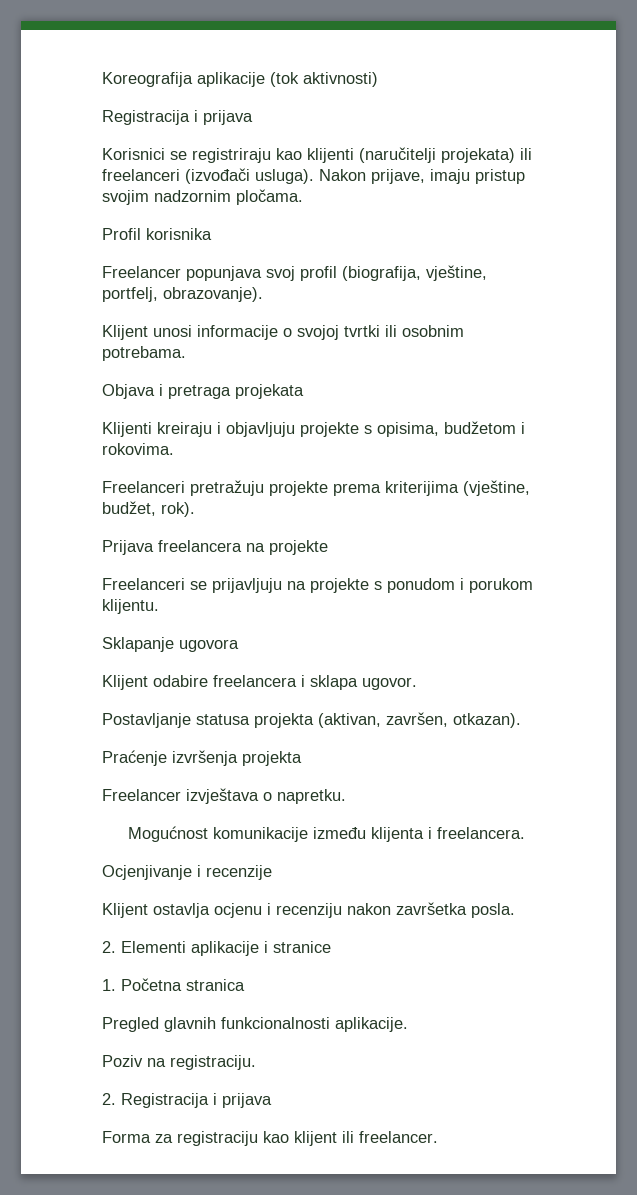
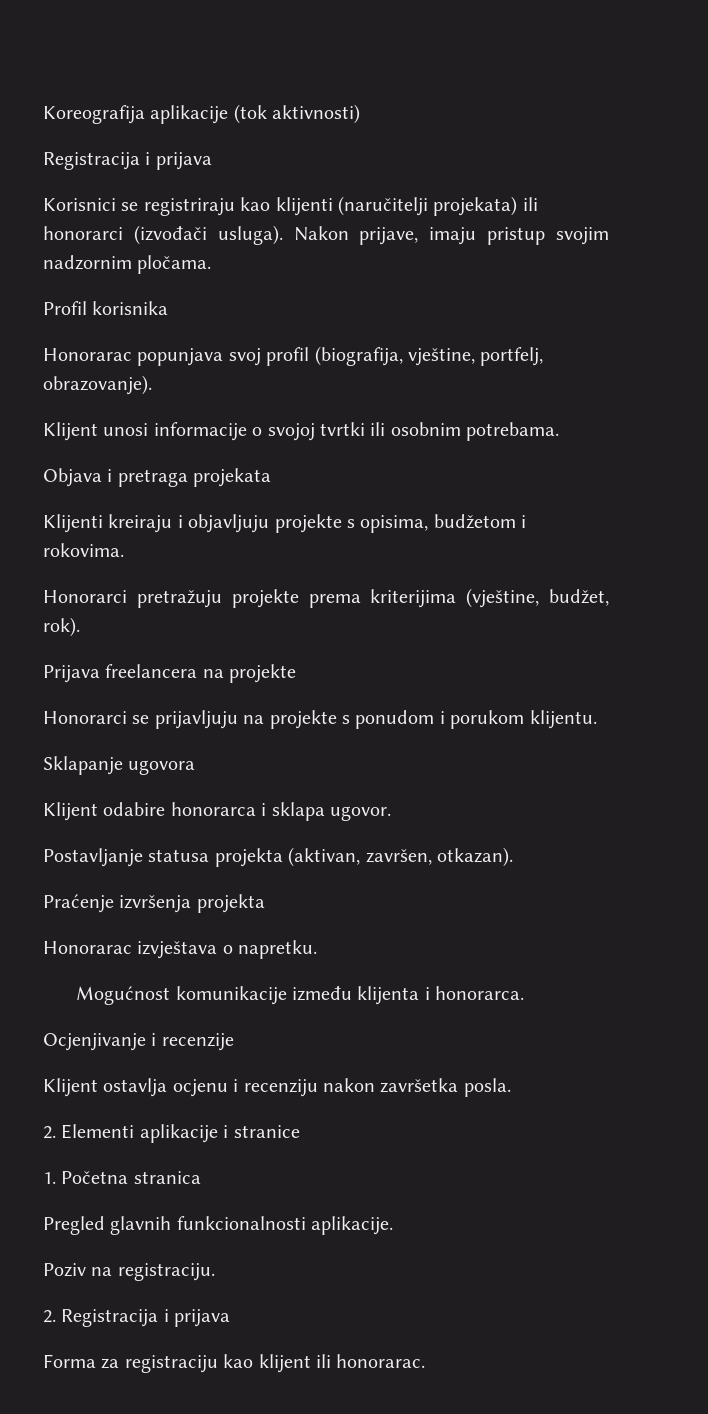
- Korisnici se registriraju kao klijenti (naručitelji projekata) ili freelanceri (izvođači usluga).
+ Korisnici se registriraju kao klijenti (naručitelji projekata) ili honorarci (izvođači usluga).
- Freelancer popunjava svoj profil (biografija, vještine, portfelj, obrazovanje).
+ Honorarac popunjava svoj profil (biografija, vještine, portfelj, obrazovanje).
- Freelanceri pretražuju projekte prema kriterijima (vještine, budžet, rok).
+ Honorarci pretražuju projekte prema kriterijima (vještine, budžet, rok).
- Freelanceri se prijavljuju na projekte s ponudom i porukom klijentu.
+ Honorarci se prijavljuju na projekte s ponudom i porukom klijentu.
- Klijent odabire freelancera i sklapa ugovor.
+ Klijent odabire honorarca i sklapa ugovor.
- Freelancer izvještava o napretku.
+ Honorarac izvještava o napretku.
- Mogućnost komunikacije između klijenta i freelancera.
+ Mogućnost komunikacije između klijenta i honorarca.
- Forma za registraciju kao klijent ili freelancer.
+ Forma za registraciju kao klijent ili honorarac.

